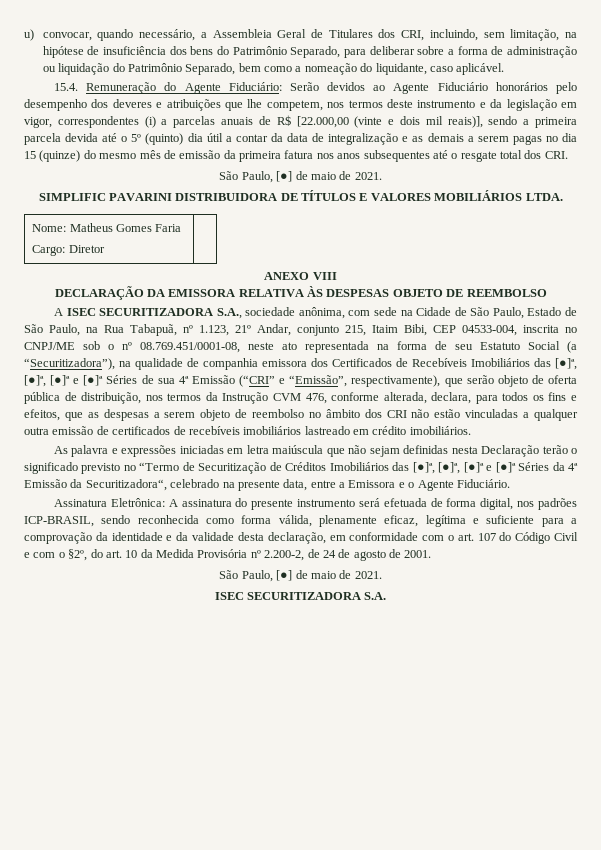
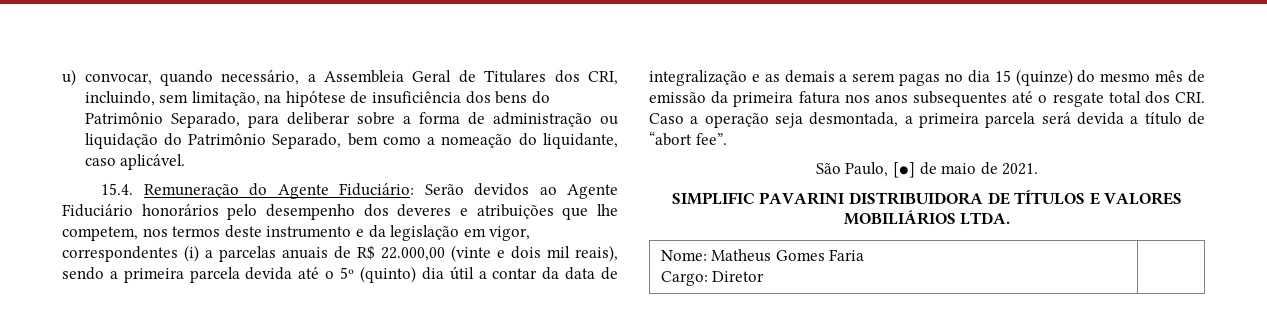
- Serão devidos ao Agente Fiduciário honorários pelo desempenho dos deveres e atribuições que lhe competem, nos termos deste instrumento e da legislação em vigor, correspondentes (i) a parcelas anuais de R$ [22.000,00 (vinte e dois mil reais)], sendo a primeira parcela devida até o 5º (quinto) dia útil a contar da data de integralização e as demais a serem pagas no dia 15 (quinze) do mesmo mês de emissão da primeira fatura nos anos subsequentes até o resgate total dos CRI.
+ Serão devidos ao Agente Fiduciário honorários pelo desempenho dos deveres e atribuições que lhe competem, nos termos deste instrumento e da legislação em vigor, correspondentes (i) a parcelas anuais de R$ 22.000,00 (vinte e dois mil reais), sendo a primeira parcela devida até o 5º (quinto) dia útil a contar da data de integralização e as demais a serem pagas no dia 15 (quinze) do mesmo mês de emissão da primeira fatura nos anos subsequentes até o resgate total dos CRI. Caso a operação seja desmontada, a primeira parcela será devida a título de “abort fee”.
- ANEXO VIII
- DECLARAÇÃO DA EMISSORA RELATIVA ÀS DESPESAS OBJETO DE REEMBOLSO
- A ISEC SECURITIZADORA S.A., sociedade anônima, com sede na Cidade de São Paulo, Estado de São Paulo, na Rua Tabapuã, nº 1.123, 21º Andar, conjunto 215, Itaim Bibi, CEP 04533-004, inscrita no CNPJ/ME sob o nº 08.769.451/0001-08, neste ato representada na forma de seu Estatuto Social (a “Securitizadora”), na qualidade de companhia emissora dos Certificados de Recebíveis Imobiliários das [●]ª, [●]ª, [●]ª e [●]ª Séries de sua 4ª Emissão (“CRI” e “Emissão”, respectivamente), que serão objeto de oferta pública de distribuição, nos termos da Instrução CVM 476, conforme alterada, declara, para todos os fins e efeitos, que as despesas a serem objeto de reembolso no âmbito dos CRI não estão vinculadas a qualquer outra emissão de certificados de recebíveis imobiliários lastreado em crédito imobiliários.
- As palavra e expressões iniciadas em letra maiúscula que não sejam definidas nesta Declaração terão o significado previsto no “Termo de Securitização de Créditos Imobiliários das [●]ª, [●]ª, [●]ª e [●]ª Séries da 4ª Emissão da Securitizadora“, celebrado na presente data, entre a Emissora e o Agente Fiduciário.
- Assinatura Eletrônica: A assinatura do presente instrumento será efetuada de forma digital, nos padrões ICP-BRASIL, sendo reconhecida como forma válida, plenamente eficaz, legítima e suficiente para a comprovação da identidade e da validade desta declaração, em conformidade com o art. 107 do Código Civil e com o §2º, do art. 10 da Medida Provisória nº 2.200-2, de 24 de agosto de 2001.
- São Paulo, [●] de maio de 2021.
- ISEC SECURITIZADORA S.A.

